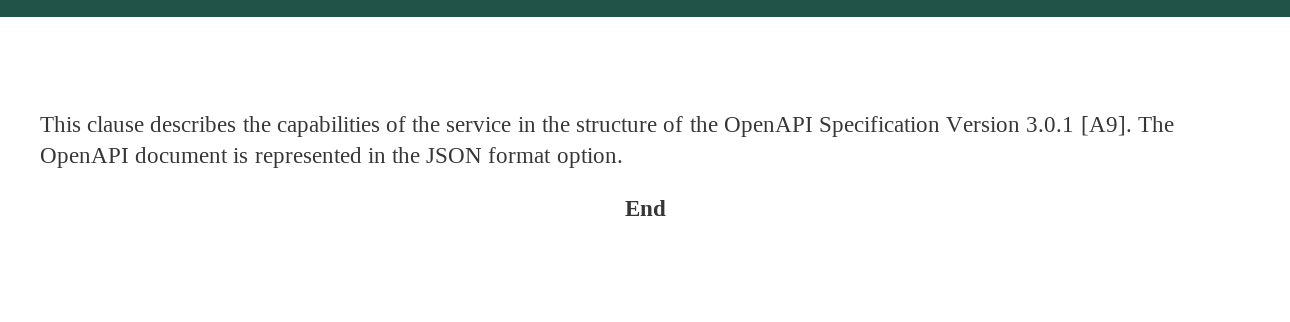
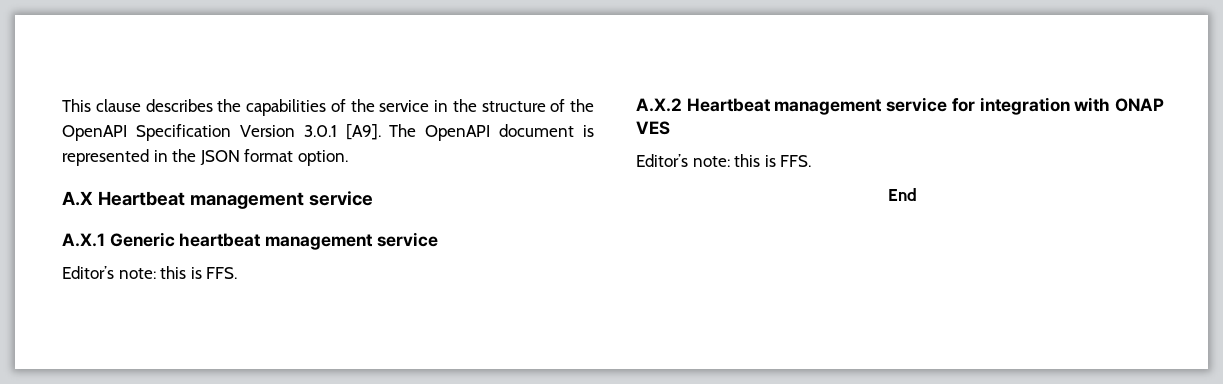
+ A.X Heartbeat management service
+ A.X.1 Generic heartbeat management service
+ Editor’s note: this is FFS.
+ A.X.2 Heartbeat management service for integration with ONAP VES
+ Editor’s note: this is FFS.

